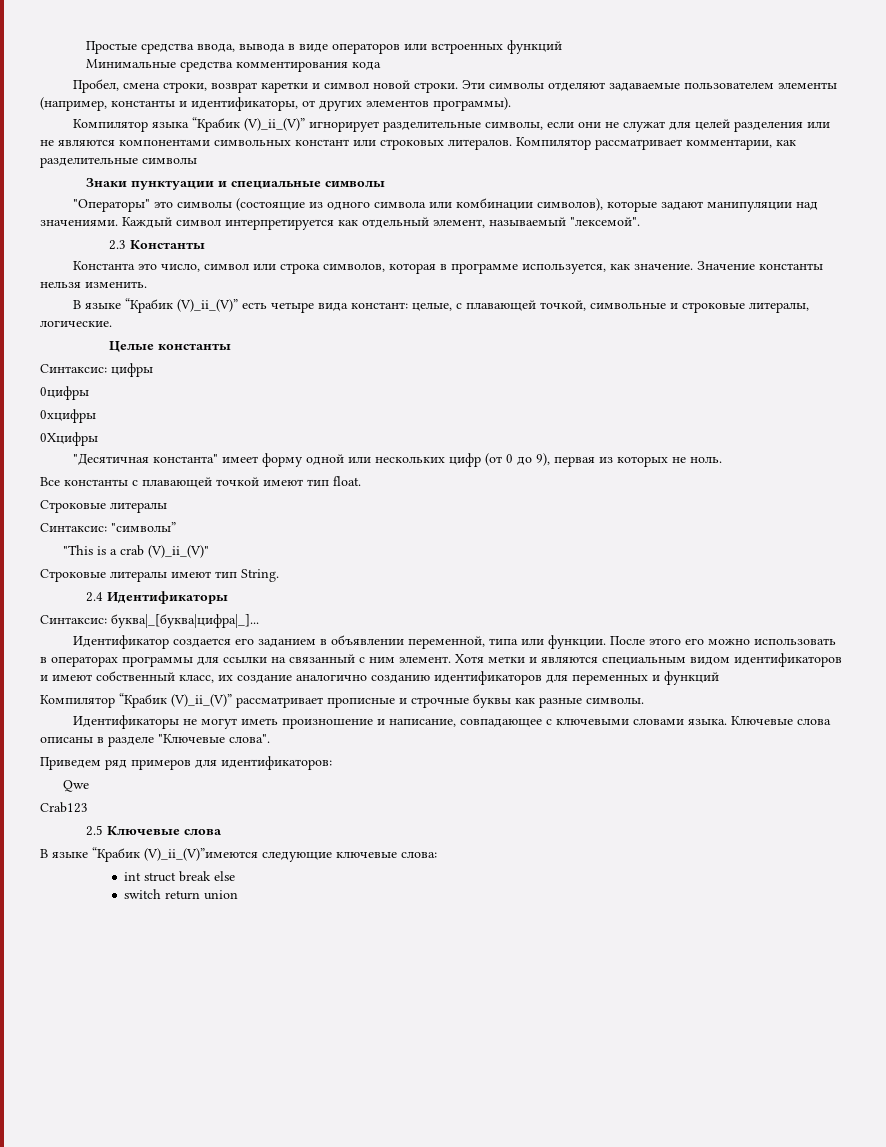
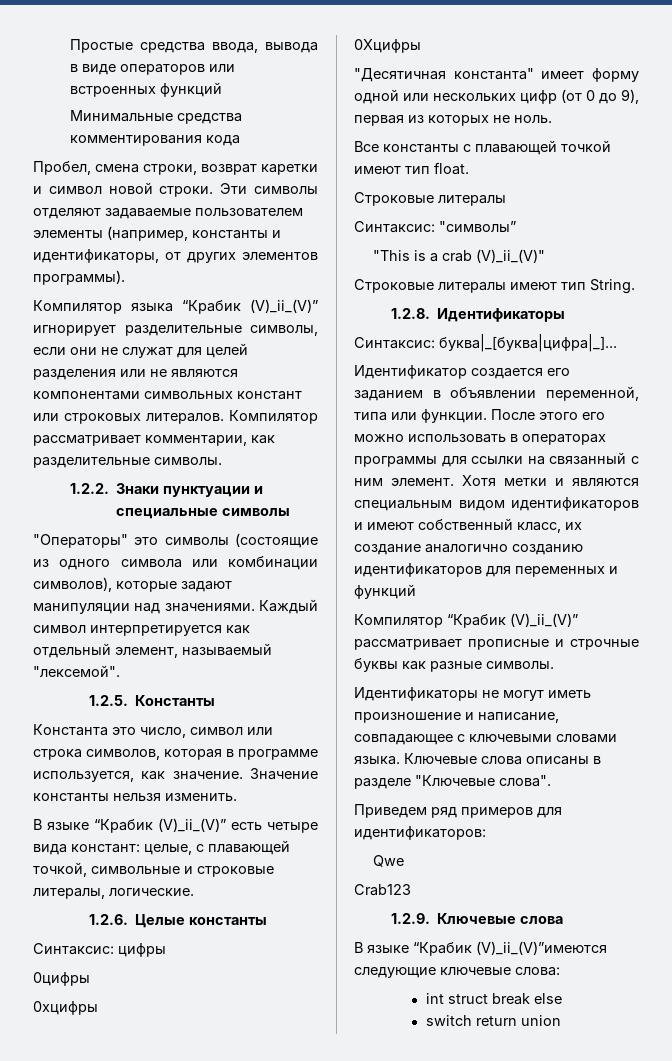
- Компилятор рассматривает комментарии, как разделительные символы
- Знаки пунктуации и специальные символы
+ Компилятор рассматривает комментарии, как разделительные символы.
+ 1.2.2. Знаки пунктуации и специальные символы
- 2.3 Константы
+ 1.2.5. Константы
- Целые константы
+ 1.2.6. Целые константы
- 2.4 Идентификаторы
+ 1.2.8. Идентификаторы
- 2.5 Ключевые слова
+ 1.2.9. Ключевые слова

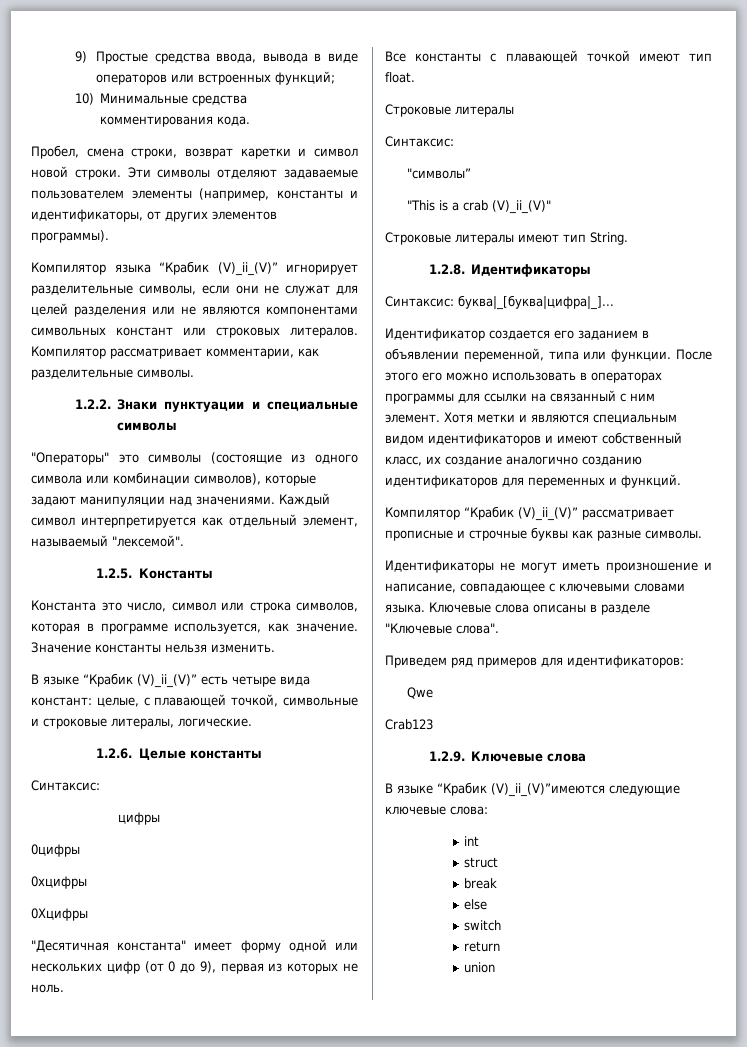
- Простые средства ввода, вывода в виде операторов или встроенных функций
- Минимальные средства комментирования кода
+ 9) Простые средства ввода, вывода в виде операторов или встроенных функций;
+ 10) Минимальные средства комментирования кода.
  1.2.6. Целые константы
- Синтаксис: цифры
+ Синтаксис:
+ цифры
  Все константы с плавающей точкой имеют тип float.
  Строковые литералы
- Синтаксис: "символы”
+ Синтаксис:
+ "символы”
- Хотя метки и являются специальным видом идентификаторов и имеют собственный класс, их создание аналогично созданию идентификаторов для переменных и функций
+ Хотя метки и являются специальным видом идентификаторов и имеют собственный класс, их создание аналогично созданию идентификаторов для переменных и функций.
- int struct break else
+ int
+ struct
+ break
+ else
- switch return union
+ switch
+ return
+ union

